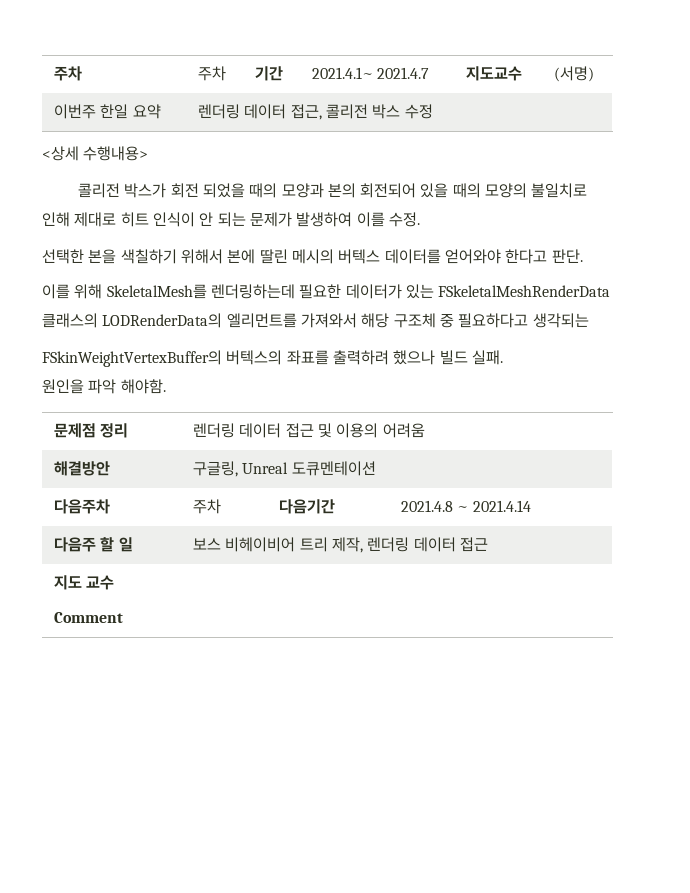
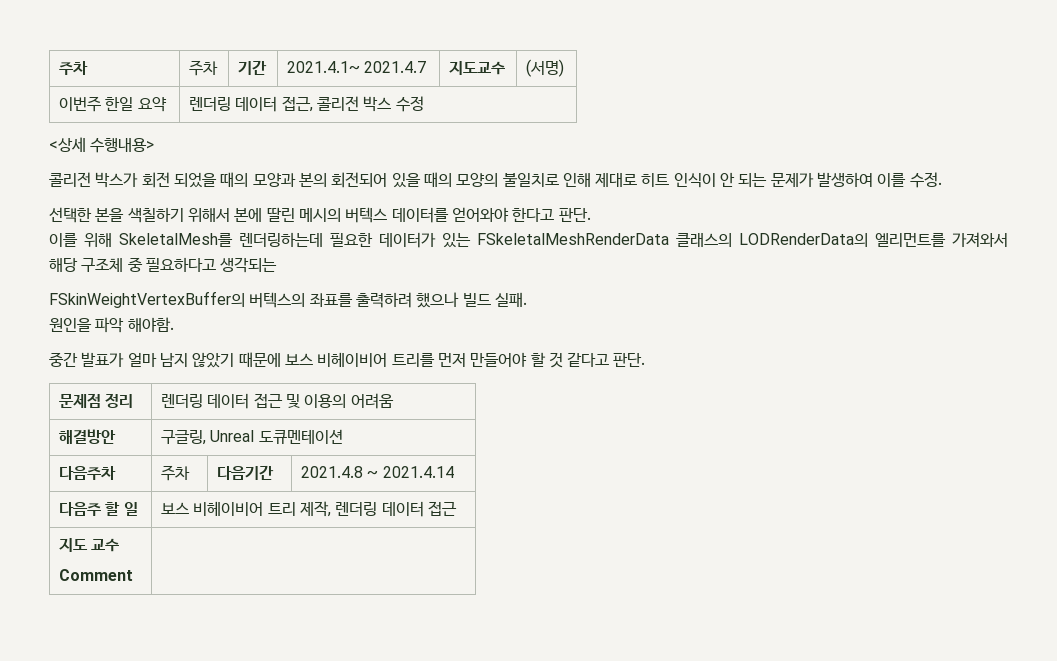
+ 중간 발표가 얼마 남지 않았기 때문에 보스 비헤이비어 트리를 먼저 만들어야 할 것 같다고 판단.

